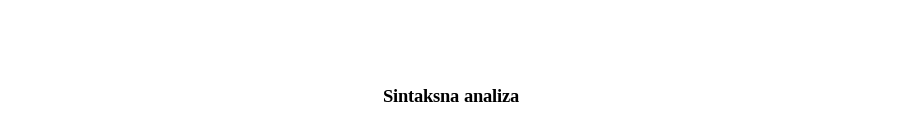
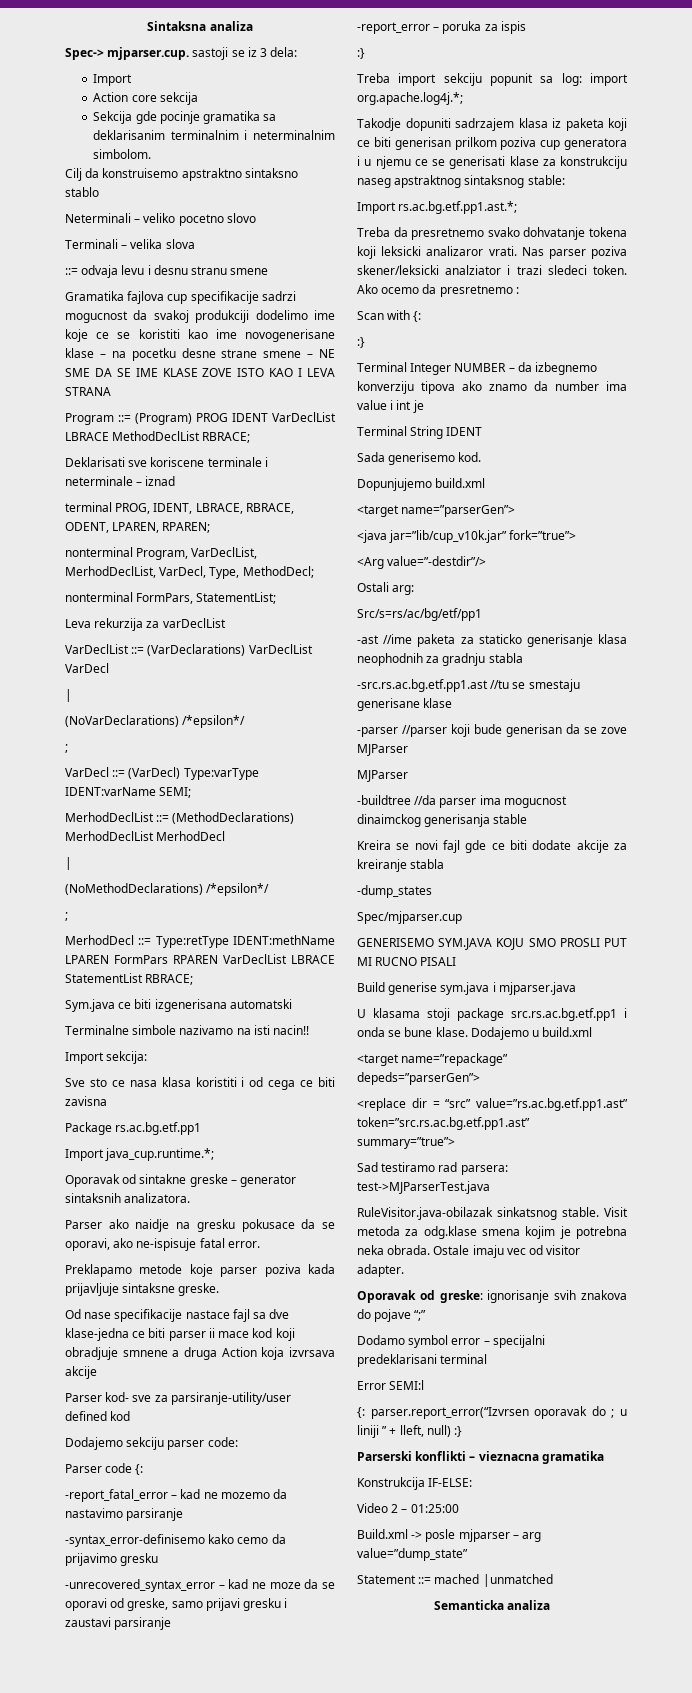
+ Spec-> mjparser.cup. sastoji se iz 3 dela:
+ Import
+ Action core sekcija
+ Sekcija gde pocinje gramatika sa deklarisanim terminalnim i neterminalnim simbolom.
+ Cilj da konstruisemo apstraktno sintaksno stablo
+ Neterminali – veliko pocetno slovo
+ Terminali – velika slova
+ ::= odvaja levu i desnu stranu smene
+ Gramatika fajlova cup specifikacije sadrzi mogucnost da svakoj produkciji dodelimo ime koje ce se koristiti kao ime novogenerisane klase – na pocetku desne strane smene – NE SME DA SE IME KLASE ZOVE ISTO KAO I LEVA STRANA
+ Program ::= (Program) PROG IDENT VarDeclList LBRACE MethodDeclList RBRACE;
+ Deklarisati sve koriscene terminale i neterminale – iznad
+ terminal PROG, IDENT, LBRACE, RBRACE, ODENT, LPAREN, RPAREN;
+ nonterminal Program, VarDeclList, MerhodDeclList, VarDecl, Type, MethodDecl;
+ nonterminal FormPars, StatementList;
+ Leva rekurzija za varDeclList
+ VarDeclList ::= (VarDeclarations) VarDeclList VarDecl
+ |
+ (NoVarDeclarations) /*epsilon*/
+ ;
+ VarDecl ::= (VarDecl) Type:varType IDENT:varName SEMI;
+ MerhodDeclList ::= (MethodDeclarations) MerhodDeclList MerhodDecl
+ |
+ (NoMethodDeclarations) /*epsilon*/
+ ;
+ MerhodDecl ::= Type:retType IDENT:methName LPAREN FormPars RPAREN VarDeclList LBRACE StatementList RBRACE;
+ Sym.java ce biti izgenerisana automatski
+ Terminalne simbole nazivamo na isti nacin!!
+ Import sekcija:
+ Sve sto ce nasa klasa koristiti i od cega ce biti zavisna
+ Package rs.ac.bg.etf.pp1
+ Import java_cup.runtime.*;
+ Oporavak od sintakne greske – generator sintaksnih analizatora.
+ Parser ako naidje na gresku pokusace da se oporavi, ako ne-ispisuje fatal error.
+ Preklapamo metode koje parser poziva kada prijavljuje sintaksne greske.
+ Od nase specifikacije nastace fajl sa dve klase-jedna ce biti parser ii mace kod koji obradjuje smnene a druga Action koja izvrsava akcije
+ Parser kod- sve za parsiranje-utility/user defined kod
+ Dodajemo sekciju parser code:
+ Parser code {:
+ -report_fatal_error – kad ne mozemo da nastavimo parsiranje
+ -syntax_error-definisemo kako cemo da prijavimo gresku
+ -unrecovered_syntax_error – kad ne moze da se oporavi od greske, samo prijavi gresku i zaustavi parsiranje
+ -report_error – poruka za ispis
+ :}
+ Treba import sekciju popunit sa log: import org.apache.log4j.*;
+ Takodje dopuniti sadrzajem klasa iz paketa koji ce biti generisan prilkom poziva cup generatora i u njemu ce se generisati klase za konstrukciju naseg apstraktnog sintaksnog stable:
+ Import rs.ac.bg.etf.pp1.ast.*;
+ Treba da presretnemo svako dohvatanje tokena koji leksicki analizaror vrati. Nas parser poziva skener/leksicki analziator i trazi sledeci token. Ako ocemo da presretnemo :
+ Scan with {:
+ :}
+ Terminal Integer NUMBER – da izbegnemo konverziju tipova ako znamo da number ima value i int je
+ Terminal String IDENT
+ Sada generisemo kod.
+ Dopunjujemo build.xml
+ <target name=”parserGen”>
+ <java jar=”lib/cup_v10k.jar” fork=”true”>
+ <Arg value=”-destdir”/>
+ Ostali arg:
+ Src/s=rs/ac/bg/etf/pp1
+ -ast //ime paketa za staticko generisanje klasa neophodnih za gradnju stabla
+ -src.rs.ac.bg.etf.pp1.ast //tu se smestaju generisane klase
+ -parser //parser koji bude generisan da se zove MJParser
+ MJParser
+ -buildtree //da parser ima mogucnost dinaimckog generisanja stable
+ Kreira se novi fajl gde ce biti dodate akcije za kreiranje stabla
+ -dump_states
+ Spec/mjparser.cup
+ GENERISEMO SYM.JAVA KOJU SMO PROSLI PUT MI RUCNO PISALI
+ Build generise sym.java i mjparser.java
+ U klasama stoji package src.rs.ac.bg.etf.pp1 i onda se bune klase. Dodajemo u build.xml
+ <target name=”repackage” depeds=”parserGen”>
+ <replace dir = “src” value=”rs.ac.bg.etf.pp1.ast” token=”src.rs.ac.bg.etf.pp1.ast” summary=”true”>
+ Sad testiramo rad parsera: test->MJParserTest.java
+ RuleVisitor.java-obilazak sinkatsnog stable. Visit metoda za odg.klase smena kojim je potrebna neka obrada. Ostale imaju vec od visitor adapter.
+ Oporavak od greske: ignorisanje svih znakova do pojave “;”
+ Dodamo symbol error – specijalni predeklarisani terminal
+ Error SEMI:l
+ {: parser.report_error(“Izvrsen oporavak do ; u liniji ” + lleft, null) :}
+ Parserski konflikti – vieznacna gramatika
+ Konstrukcija IF-ELSE:
+ Video 2 – 01:25:00
+ Build.xml -> posle mjparser – arg value=”dump_state”
+ Statement ::= mached |unmatched
+ Semanticka analiza

